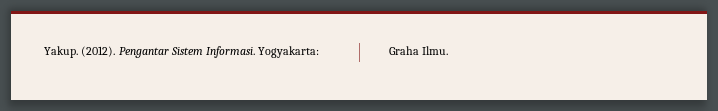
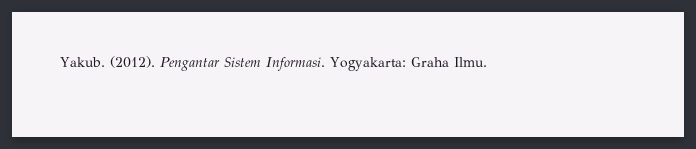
- Yakup.
+ Yakub.

